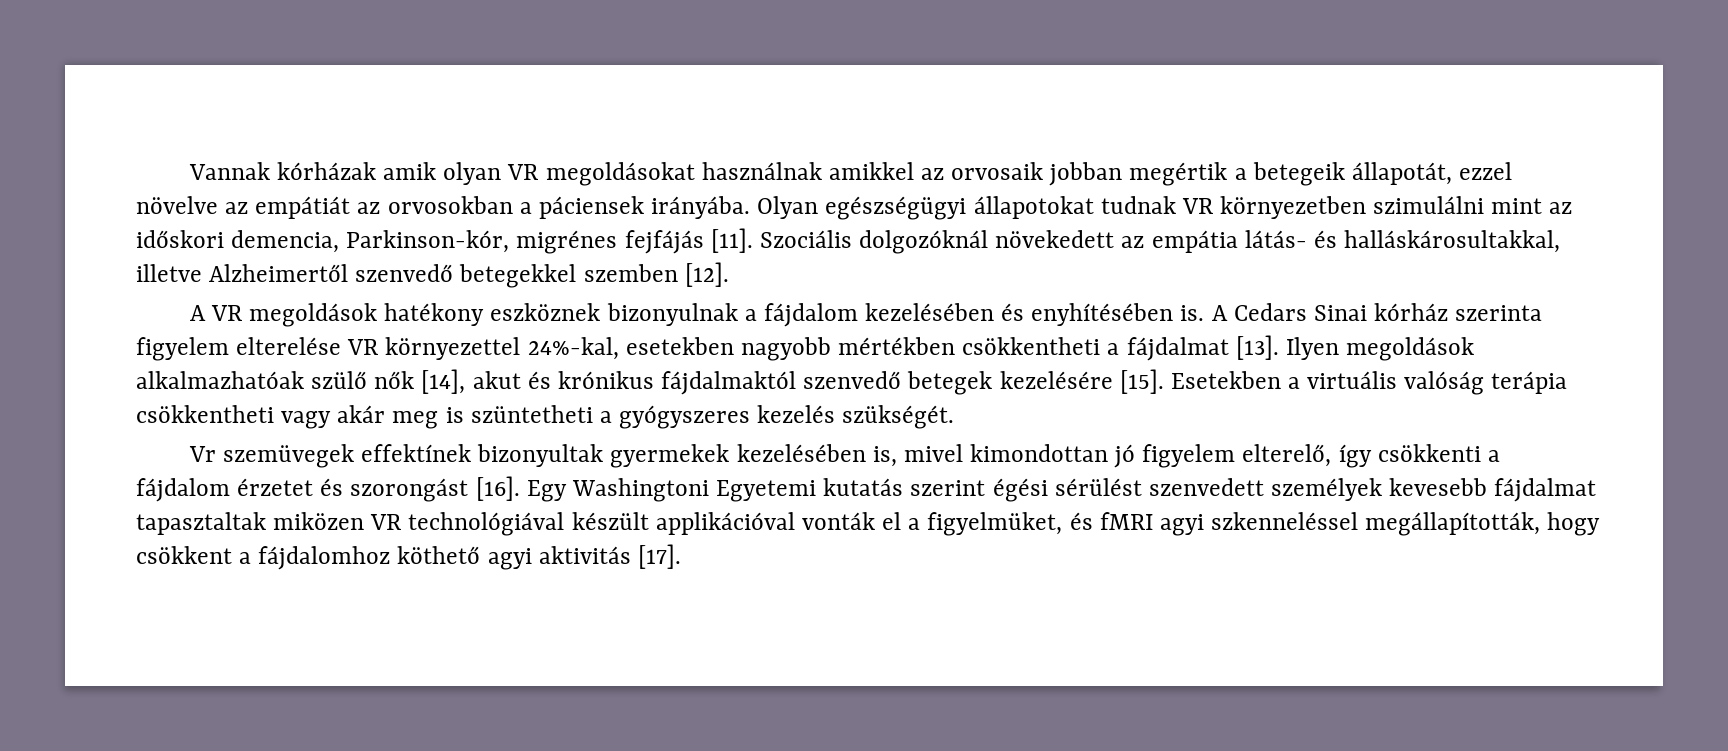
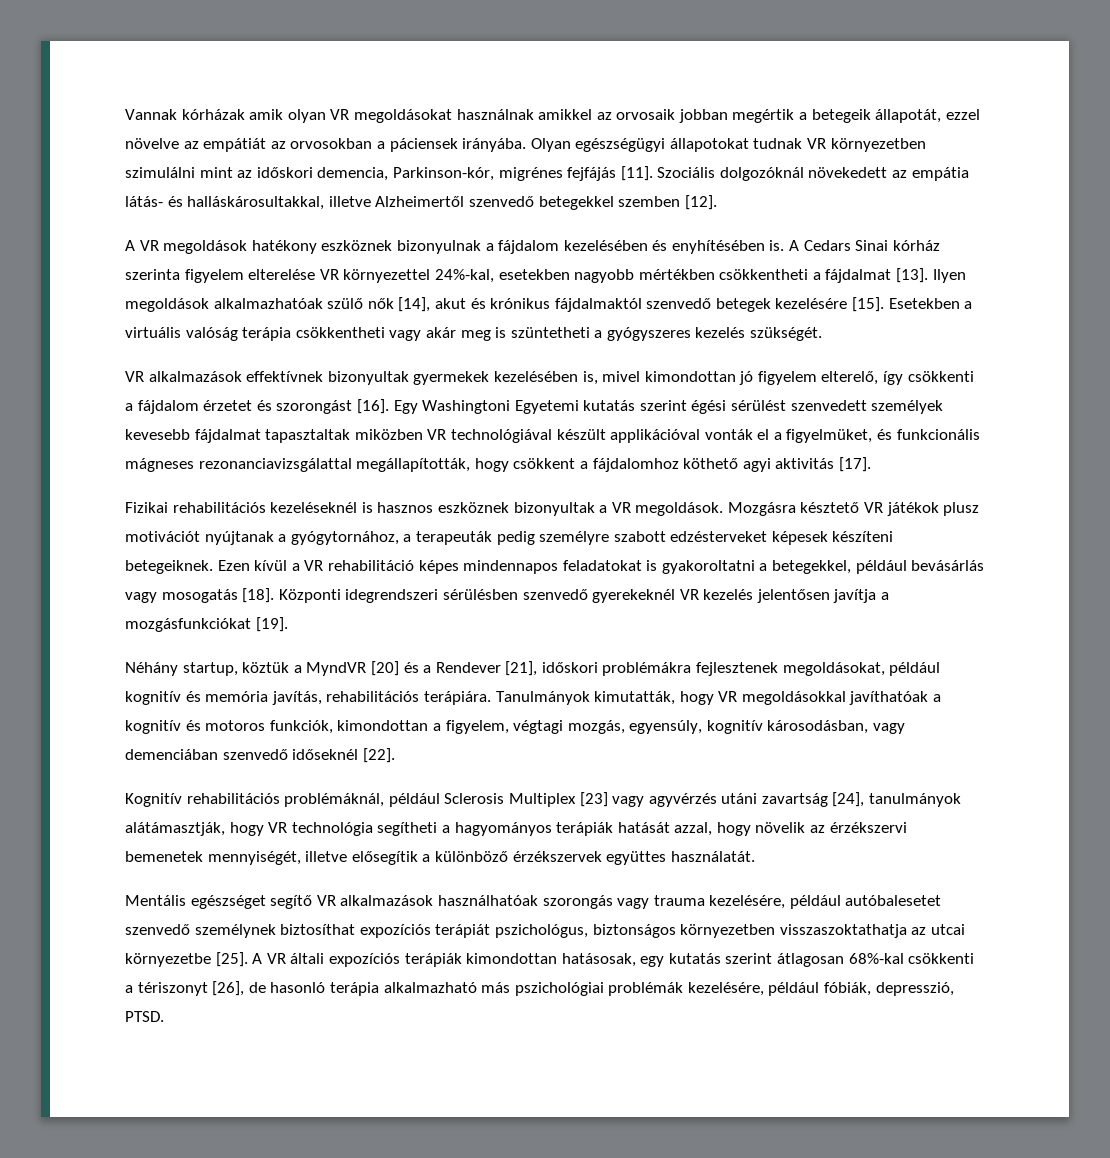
- Vr szemüvegek effektínek bizonyultak gyermekek kezelésében is, mivel kimondottan jó figyelem elterelő, így csökkenti a fájdalom érzetet és szorongást [16].
+ VR alkalmazások effektívnek bizonyultak gyermekek kezelésében is, mivel kimondottan jó figyelem elterelő, így csökkenti a fájdalom érzetet és szorongást [16].
- Egy Washingtoni Egyetemi kutatás szerint égési sérülést szenvedett személyek kevesebb fájdalmat tapasztaltak miközen VR technológiával készült applikációval vonták el a figyelmüket, és fMRI agyi szkenneléssel megállapították, hogy csökkent a fájdalomhoz köthető agyi aktivitás [17].
+ Egy Washingtoni Egyetemi kutatás szerint égési sérülést szenvedett személyek kevesebb fájdalmat tapasztaltak miközben VR technológiával készült applikációval vonták el a figyelmüket, és funkcionális mágneses rezonanciavizsgálattal megállapították, hogy csökkent a fájdalomhoz köthető agyi aktivitás [17].
+ Fizikai rehabilitációs kezeléseknél is hasznos eszköznek bizonyultak a VR megoldások. Mozgásra késztető VR játékok plusz motivációt nyújtanak a gyógytornához, a terapeuták pedig személyre szabott edzésterveket képesek készíteni betegeiknek. Ezen kívül a VR rehabilitáció képes mindennapos feladatokat is gyakoroltatni a betegekkel, például bevásárlás vagy mosogatás [18]. Központi idegrendszeri sérülésben szenvedő gyerekeknél VR kezelés jelentősen javítja a mozgásfunkciókat [19].
+ Néhány startup, köztük a MyndVR [20] és a Rendever [21], időskori problémákra fejlesztenek megoldásokat, például kognitív és memória javítás, rehabilitációs terápiára. Tanulmányok kimutatták, hogy VR megoldásokkal javíthatóak a kognitív és motoros funkciók, kimondottan a figyelem, végtagi mozgás, egyensúly, kognitív károsodásban, vagy demenciában szenvedő időseknél [22].
+ Kognitív rehabilitációs problémáknál, például Sclerosis Multiplex [23] vagy agyvérzés utáni zavartság [24], tanulmányok alátámasztják, hogy VR technológia segítheti a hagyományos terápiák hatását azzal, hogy növelik az érzékszervi bemenetek mennyiségét, illetve elősegítik a különböző érzékszervek együttes használatát.
+ Mentális egészséget segítő VR alkalmazások használhatóak szorongás vagy trauma kezelésére, például autóbalesetet szenvedő személynek biztosíthat expozíciós terápiát pszichológus, biztonságos környezetben visszaszoktathatja az utcai környezetbe [25]. A VR általi expozíciós terápiák kimondottan hatásosak, egy kutatás szerint átlagosan 68%-kal csökkenti a tériszonyt [26], de hasonló terápia alkalmazható más pszichológiai problémák kezelésére, például fóbiák, depresszió, PTSD.

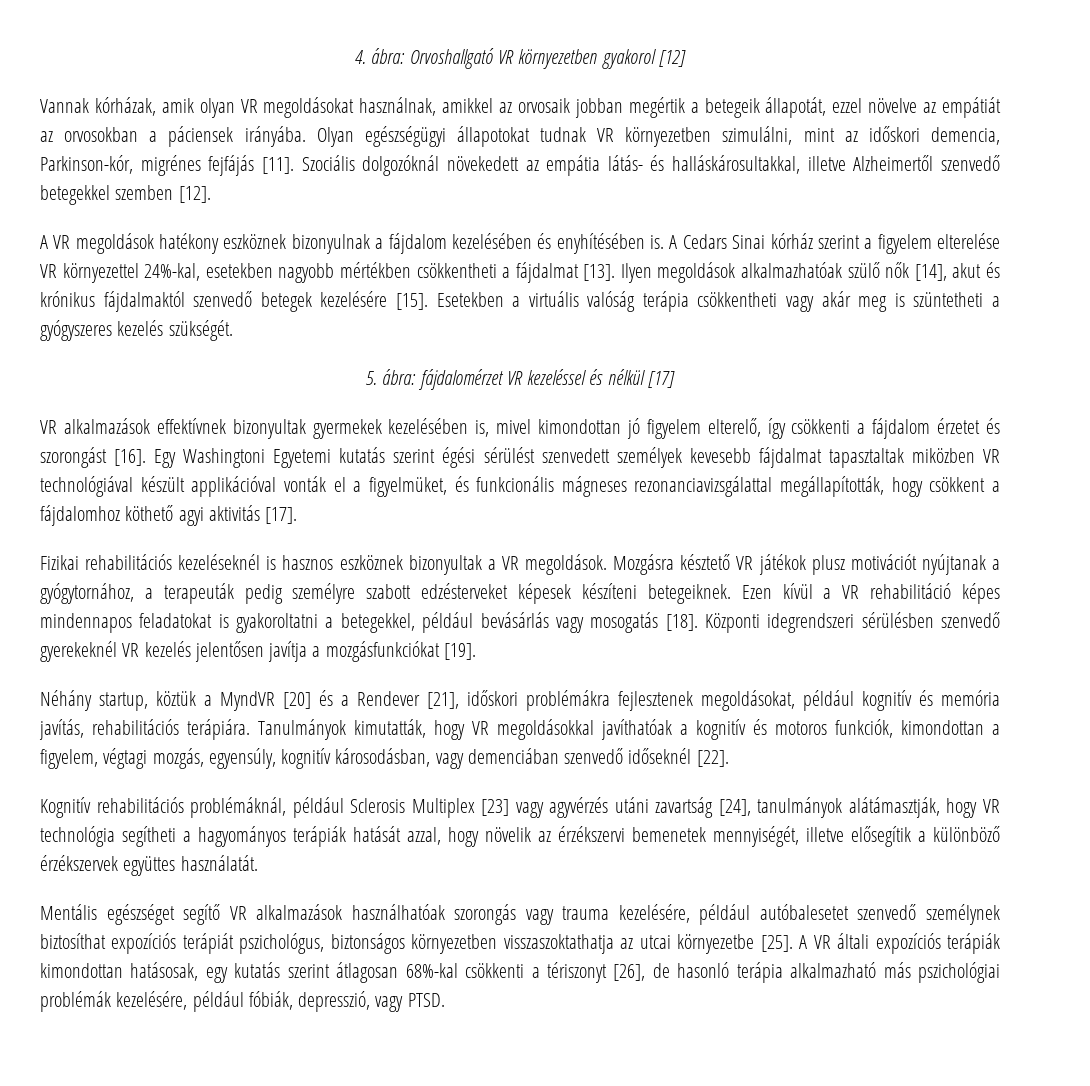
- Vannak kórházak amik olyan VR megoldásokat használnak amikkel az orvosaik jobban megértik a betegeik állapotát, ezzel növelve az empátiát az orvosokban a páciensek irányába.
+ 4. ábra: Orvoshallgató VR környezetben gyakorol [12]
+ Vannak kórházak, amik olyan VR megoldásokat használnak, amikkel az orvosaik jobban megértik a betegeik állapotát, ezzel növelve az empátiát az orvosokban a páciensek irányába.
- Olyan egészségügyi állapotokat tudnak VR környezetben szimulálni mint az időskori demencia, Parkinson-kór, migrénes fejfájás [11].
+ Olyan egészségügyi állapotokat tudnak VR környezetben szimulálni, mint az időskori demencia, Parkinson-kór, migrénes fejfájás [11].
- A Cedars Sinai kórház szerinta figyelem elterelése VR környezettel 24%-kal, esetekben nagyobb mértékben csökkentheti a fájdalmat [13].
+ A Cedars Sinai kórház szerint a figyelem elterelése VR környezettel 24%-kal, esetekben nagyobb mértékben csökkentheti a fájdalmat [13].
+ 5. ábra: fájdalomérzet VR kezeléssel és nélkül [17]
- A VR általi expozíciós terápiák kimondottan hatásosak, egy kutatás szerint átlagosan 68%-kal csökkenti a tériszonyt [26], de hasonló terápia alkalmazható más pszichológiai problémák kezelésére, például fóbiák, depresszió, PTSD.
+ A VR általi expozíciós terápiák kimondottan hatásosak, egy kutatás szerint átlagosan 68%-kal csökkenti a tériszonyt [26], de hasonló terápia alkalmazható más pszichológiai problémák kezelésére, például fóbiák, depresszió, vagy PTSD.

